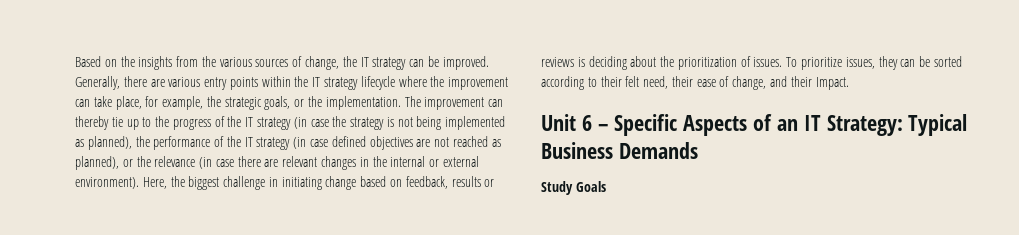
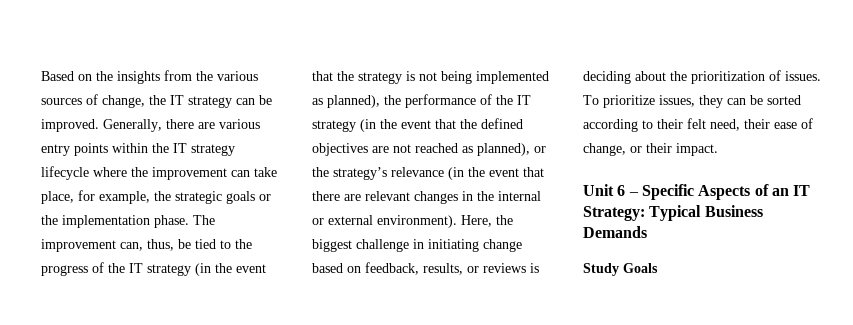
- Generally, there are various entry points within the IT strategy lifecycle where the improvement can take place, for example, the strategic goals, or the implementation. The improvement can thereby tie up to the progress of the IT strategy (in case the strategy is not being implemented as planned), the performance of the IT strategy (in case defined objectives are not reached as planned), or the relevance (in case there are relevant changes in the internal or external environment).
+ Generally, there are various entry points within the IT strategy lifecycle where the improvement can take place, for example, the strategic goals or the implementation phase. The improvement can, thus, be tied to the progress of the IT strategy (in the event that the strategy is not being implemented as planned), the performance of the IT strategy (in the event that the defined objectives are not reached as planned), or the strategy’s relevance (in the event that there are relevant changes in the internal or external environment).
- Here, the biggest challenge in initiating change based on feedback, results or reviews is deciding about the prioritization of issues.
+ Here, the biggest challenge in initiating change based on feedback, results, or reviews is deciding about the prioritization of issues.
- To prioritize issues, they can be sorted according to their felt need, their ease of change, and their Impact.
+ To prioritize issues, they can be sorted according to their felt need, their ease of change, or their impact.

